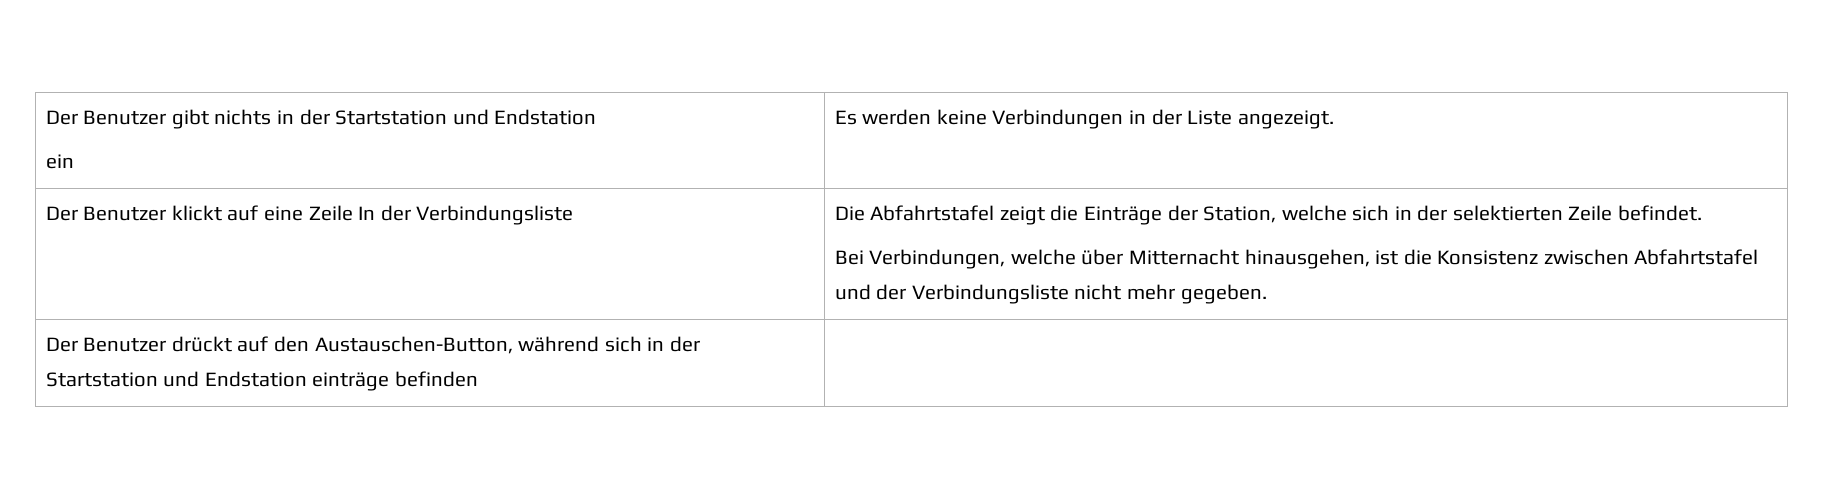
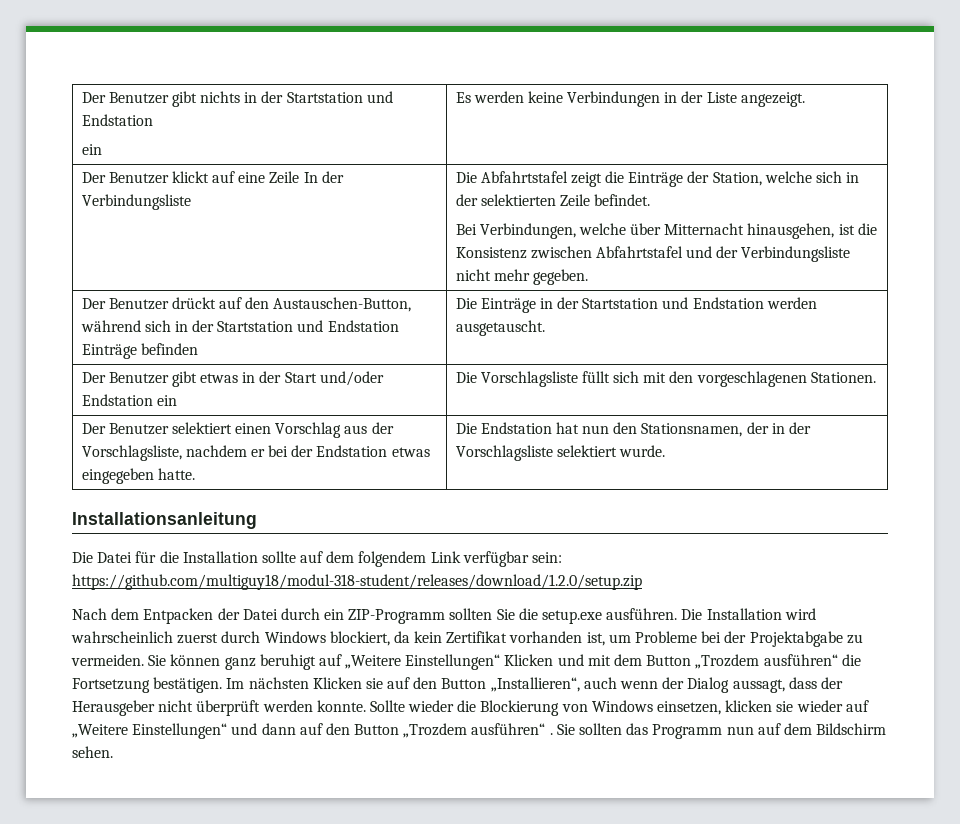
- Der Benutzer drückt auf den Austauschen-Button, während sich in der Startstation und Endstation einträge befinden |
+ Der Benutzer drückt auf den Austauschen-Button, während sich in der Startstation und Endstation Einträge befinden | Die Einträge in der Startstation und Endstation werden ausgetauscht.
+ Der Benutzer gibt etwas in der Start und/oder Endstation ein | Die Vorschlagsliste füllt sich mit den vorgeschlagenen Stationen.
+ Der Benutzer selektiert einen Vorschlag aus der Vorschlagsliste, nachdem er bei der Endstation etwas eingegeben hatte. | Die Endstation hat nun den Stationsnamen, der in der Vorschlagsliste selektiert wurde.
+ Installationsanleitung
+ Die Datei für die Installation sollte auf dem folgendem Link verfügbar sein: https://github.com/multiguy18/modul-318-student/releases/download/1.2.0/setup.zip
+ Nach dem Entpacken der Datei durch ein ZIP-Programm sollten Sie die setup.exe ausführen. Die Installation wird wahrscheinlich zuerst durch Windows blockiert, da kein Zertifikat vorhanden ist, um Probleme bei der Projektabgabe zu vermeiden. Sie können ganz beruhigt auf „Weitere Einstellungen“ Klicken und mit dem Button „Trozdem ausführen“ die Fortsetzung bestätigen. Im nächsten Klicken sie auf den Button „Installieren“, auch wenn der Dialog aussagt, dass der Herausgeber nicht überprüft werden konnte. Sollte wieder die Blockierung von Windows einsetzen, klicken sie wieder auf „Weitere Einstellungen“ und dann auf den Button „Trozdem ausführen“ . Sie sollten das Programm nun auf dem Bildschirm sehen.

